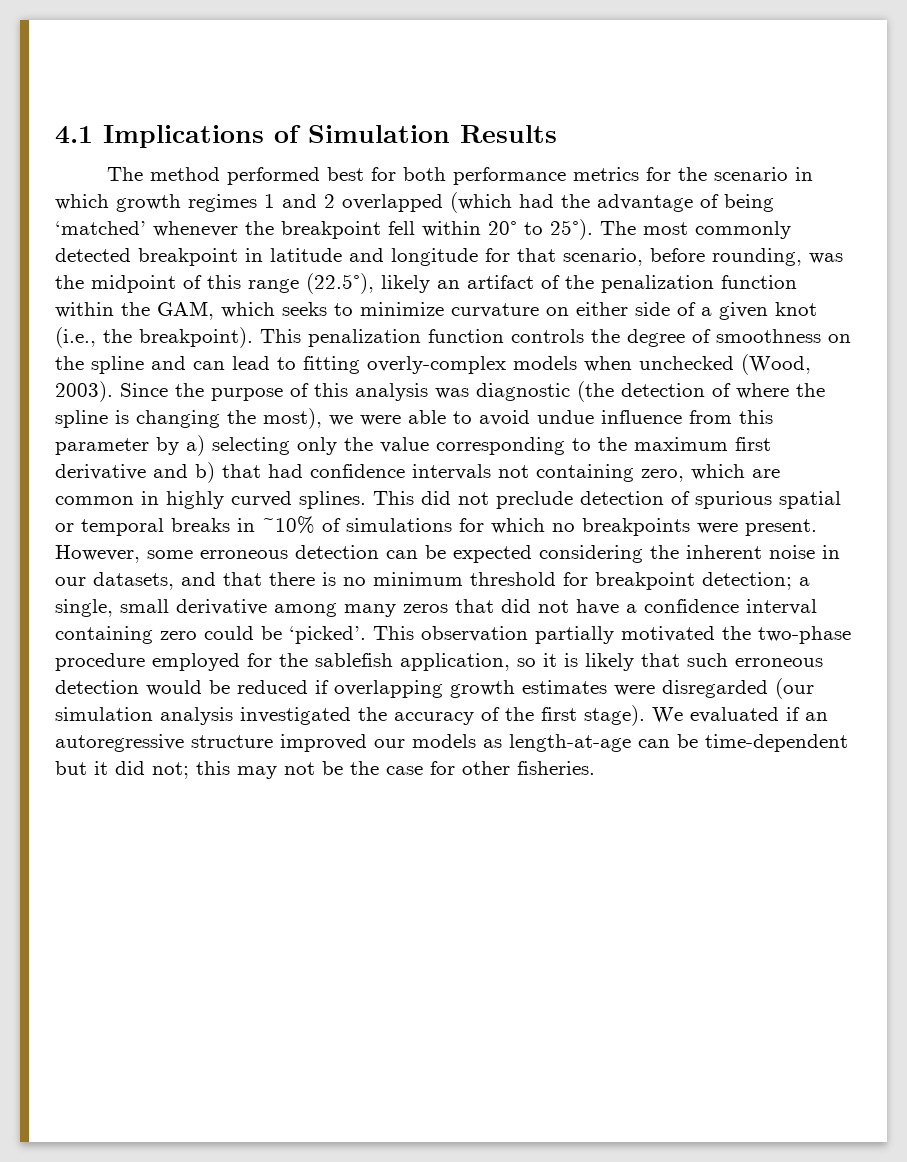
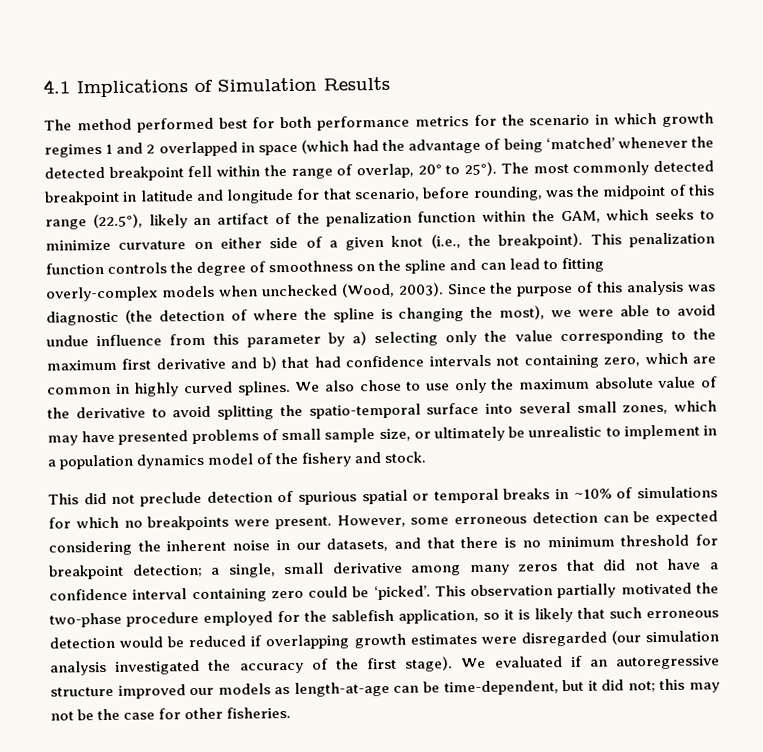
- The method performed best for both performance metrics for the scenario in which growth regimes 1 and 2 overlapped (which had the advantage of being ‘matched’ whenever the breakpoint fell within 20° to 25°).
+ The method performed best for both performance metrics for the scenario in which growth regimes 1 and 2 overlapped in space (which had the advantage of being ‘matched’ whenever the detected breakpoint fell within the range of overlap, 20° to 25°).
- Since the purpose of this analysis was diagnostic (the detection of where the spline is changing the most), we were able to avoid undue influence from this parameter by a) selecting only the value corresponding to the maximum first derivative and b) that had confidence intervals not containing zero, which are common in highly curved splines. This did not preclude detection of spurious spatial or temporal breaks in ~10% of simulations for which no breakpoints were present.
+ Since the purpose of this analysis was diagnostic (the detection of where the spline is changing the most), we were able to avoid undue influence from this parameter by a) selecting only the value corresponding to the maximum first derivative and b) that had confidence intervals not containing zero, which are common in highly curved splines. We also chose to use only the maximum absolute value of the derivative to avoid splitting the spatio-temporal surface into several small zones, which may have presented problems of small sample size, or ultimately be unrealistic to implement in a population dynamics model of the fishery and stock.
+ This did not preclude detection of spurious spatial or temporal breaks in ~10% of simulations for which no breakpoints were present.
- We evaluated if an autoregressive structure improved our models as length-at-age can be time-dependent but it did not; this may not be the case for other fisheries.
+ We evaluated if an autoregressive structure improved our models as length-at-age can be time-dependent, but it did not; this may not be the case for other fisheries.

